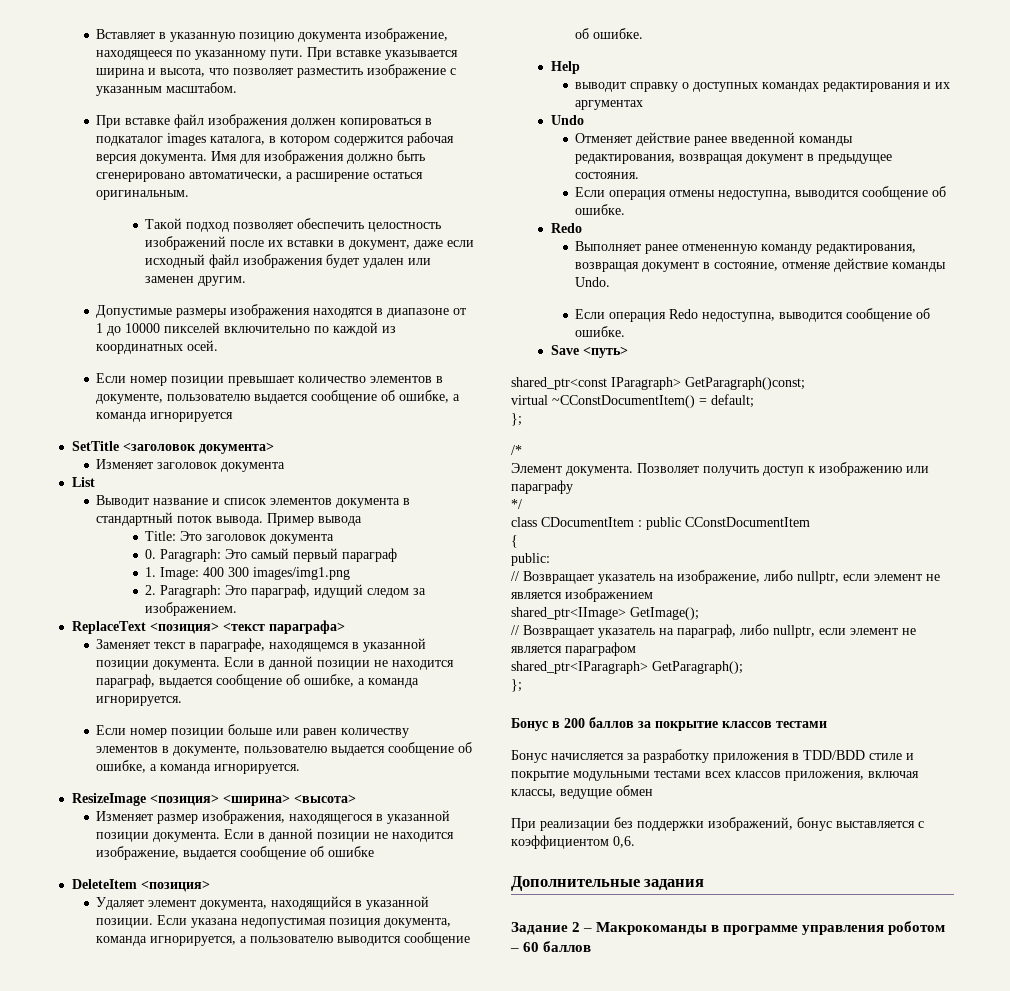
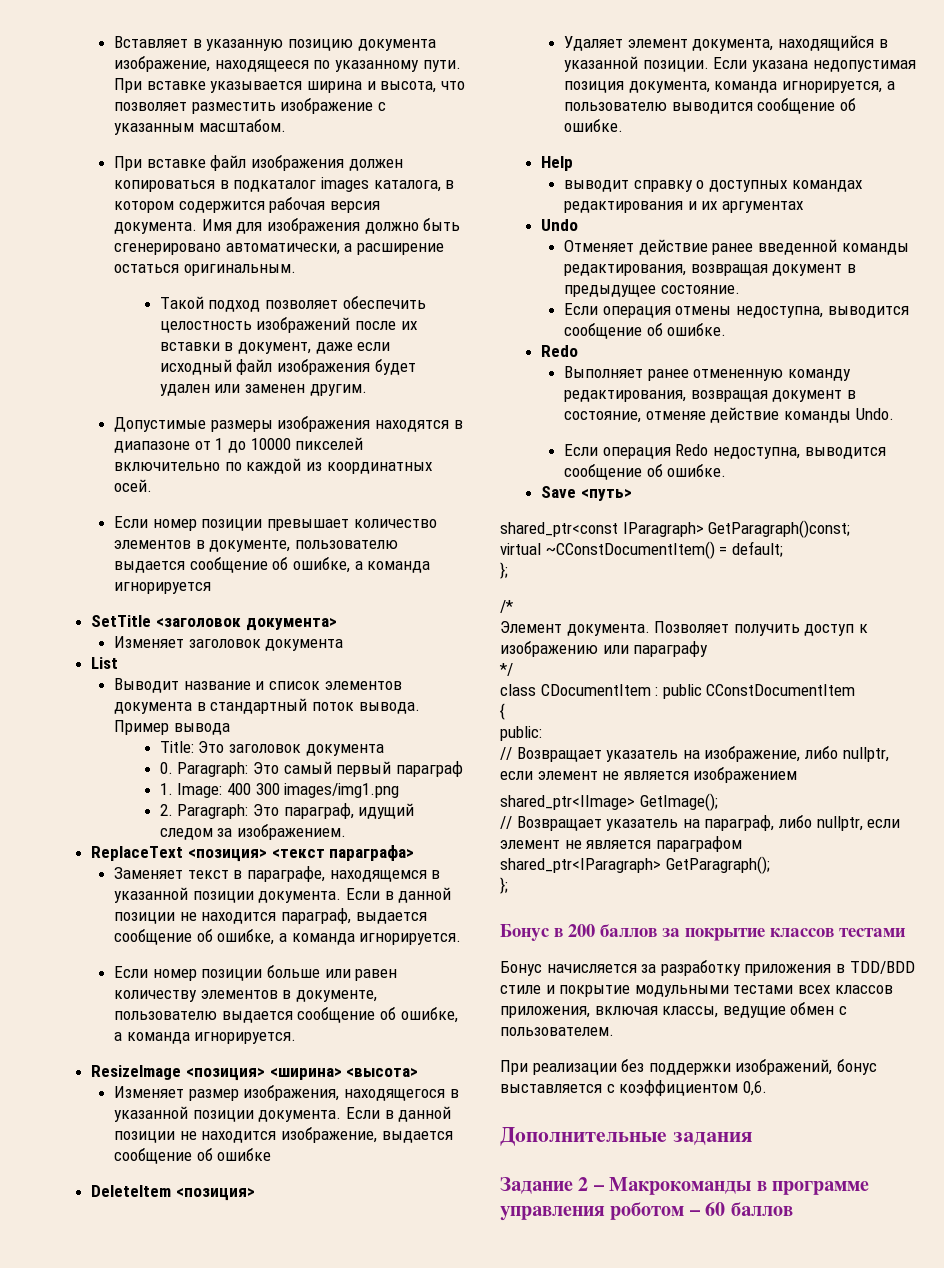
- Отменяет действие ранее введенной команды редактирования, возвращая документ в предыдущее состояния.
+ Отменяет действие ранее введенной команды редактирования, возвращая документ в предыдущее состояние.
- Бонус начисляется за разработку приложения в TDD/BDD стиле и покрытие модульными тестами всех классов приложения, включая классы, ведущие обмен
+ Бонус начисляется за разработку приложения в TDD/BDD стиле и покрытие модульными тестами всех классов приложения, включая классы, ведущие обмен с пользователем.

